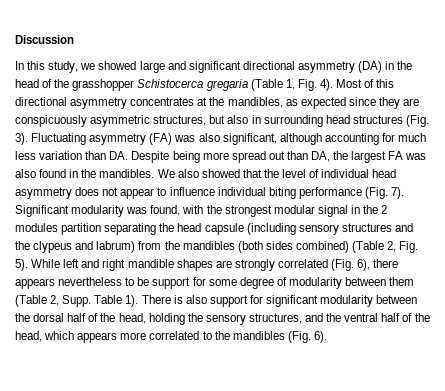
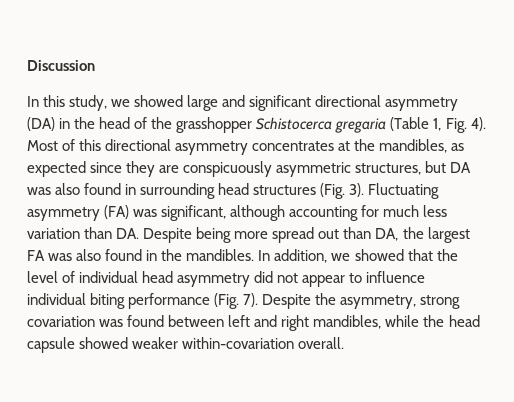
- Most of this directional asymmetry concentrates at the mandibles, as expected since they are conspicuously asymmetric structures, but also in surrounding head structures (Fig. 3).
+ Most of this directional asymmetry concentrates at the mandibles, as expected since they are conspicuously asymmetric structures, but DA was also found in surrounding head structures (Fig. 3).
- Fluctuating asymmetry (FA) was also significant, although accounting for much less variation than DA. Despite being more spread out than DA, the largest FA was also found in the mandibles.
+ Fluctuating asymmetry (FA) was significant, although accounting for much less variation than DA. Despite being more spread out than DA, the largest FA was also found in the mandibles.
- We also showed that the level of individual head asymmetry does not appear to influence individual biting performance (Fig. 7).
+ In addition, we showed that the level of individual head asymmetry did not appear to influence individual biting performance (Fig. 7).
- Significant modularity was found, with the strongest modular signal in the 2 modules partition separating the head capsule (including sensory structures and the clypeus and labrum) from the mandibles (both sides combined) (Table 2, Fig. 5). While left and right mandible shapes are strongly correlated (Fig. 6), there appears nevertheless to be support for some degree of modularity between them (Table 2, Supp. Table 1). There is also support for significant modularity between the dorsal half of the head, holding the sensory structures, and the ventral half of the head, which appears more correlated to the mandibles (Fig. 6).
+ Despite the asymmetry, strong covariation was found between left and right mandibles, while the head capsule showed weaker within-covariation overall.

